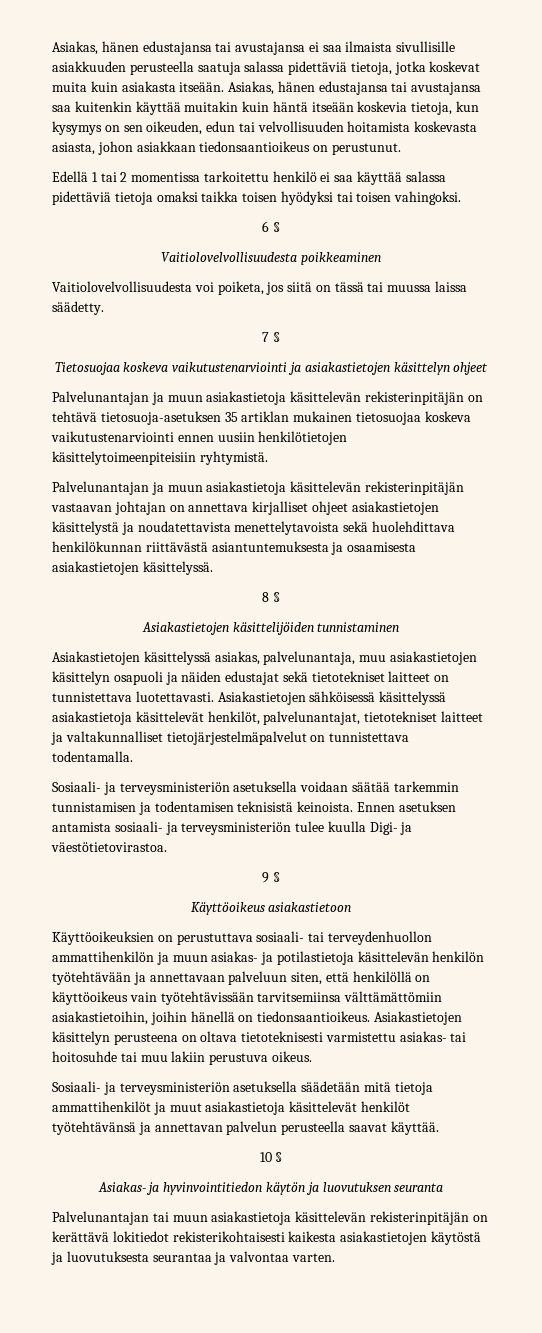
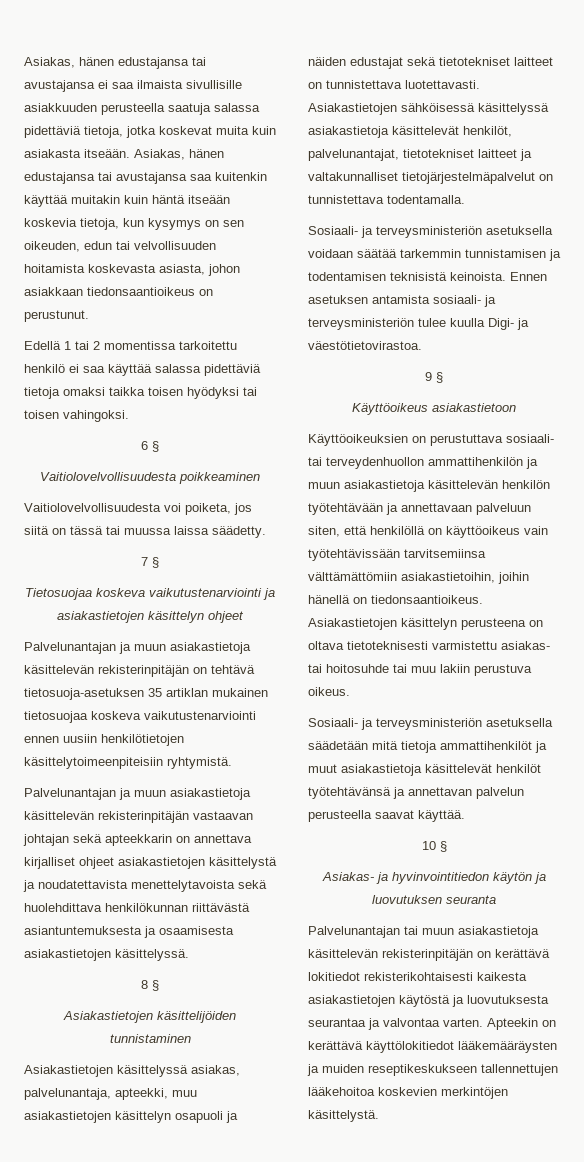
- Palvelunantajan ja muun asiakastietoja käsittelevän rekisterinpitäjän vastaavan johtajan on annettava kirjalliset ohjeet asiakastietojen käsittelystä ja noudatettavista menettelytavoista sekä huolehdittava henkilökunnan riittävästä asiantuntemuksesta ja osaamisesta asiakastietojen käsittelyssä.
+ Palvelunantajan ja muun asiakastietoja käsittelevän rekisterinpitäjän vastaavan johtajan sekä apteekkarin on annettava kirjalliset ohjeet asiakastietojen käsittelystä ja noudatettavista menettelytavoista sekä huolehdittava henkilökunnan riittävästä asiantuntemuksesta ja osaamisesta asiakastietojen käsittelyssä.
- Asiakastietojen käsittelyssä asiakas, palvelunantaja, muu asiakastietojen käsittelyn osapuoli ja näiden edustajat sekä tietotekniset laitteet on tunnistettava luotettavasti.
+ Asiakastietojen käsittelyssä asiakas, palvelunantaja, apteekki, muu asiakastietojen käsittelyn osapuoli ja näiden edustajat sekä tietotekniset laitteet on tunnistettava luotettavasti.
- Käyttöoikeuksien on perustuttava sosiaali- tai terveydenhuollon ammattihenkilön ja muun asiakas- ja potilastietoja käsittelevän henkilön työtehtävään ja annettavaan palveluun siten, että henkilöllä on käyttöoikeus vain työtehtävissään tarvitsemiinsa välttämättömiin asiakastietoihin, joihin hänellä on tiedonsaantioikeus.
+ Käyttöoikeuksien on perustuttava sosiaali- tai terveydenhuollon ammattihenkilön ja muun asiakastietoja käsittelevän henkilön työtehtävään ja annettavaan palveluun siten, että henkilöllä on käyttöoikeus vain työtehtävissään tarvitsemiinsa välttämättömiin asiakastietoihin, joihin hänellä on tiedonsaantioikeus.
+ Apteekin on kerättävä käyttölokitiedot lääkemääräysten ja muiden reseptikeskukseen tallennettujen lääkehoitoa koskevien merkintöjen käsittelystä.

